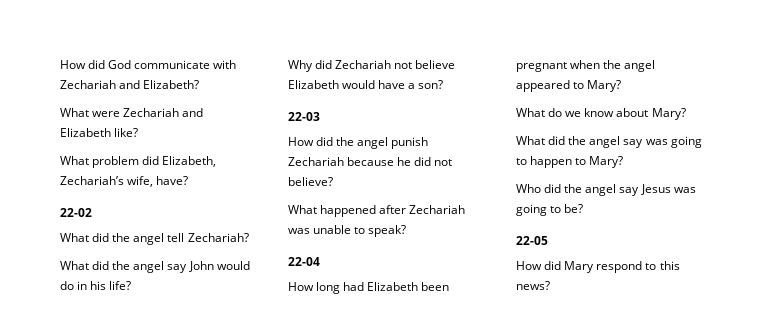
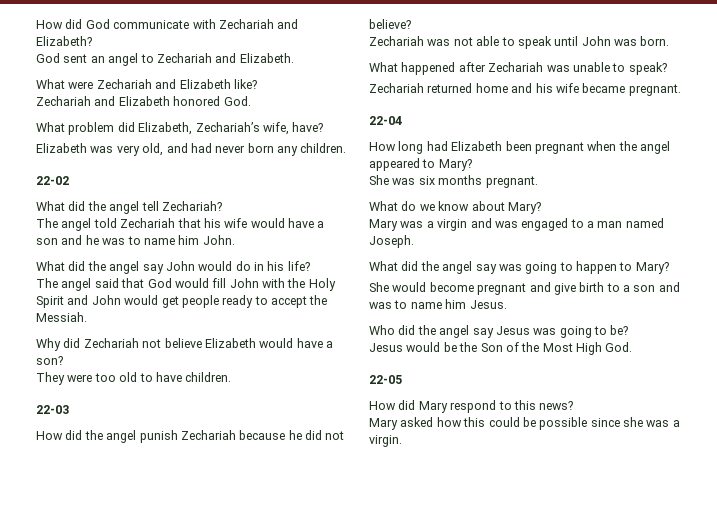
+ God sent an angel to Zechariah and Elizabeth.
+ Zechariah and Elizabeth honored God.
+ Elizabeth was very old, and had never born any children.
+ The angel told Zechariah that his wife would have a son and he was to name him John.
+ The angel said that God would fill John with the Holy Spirit and John would get people ready to accept the Messiah.
+ They were too old to have children.
+ Zechariah was not able to speak until John was born.
+ Zechariah returned home and his wife became pregnant.
+ She was six months pregnant.
+ Mary was a virgin and was engaged to a man named Joseph.
+ She would become pregnant and give birth to a son and was to name him Jesus.
+ Jesus would be the Son of the Most High God.
+ Mary asked how this could be possible since she was a virgin.

